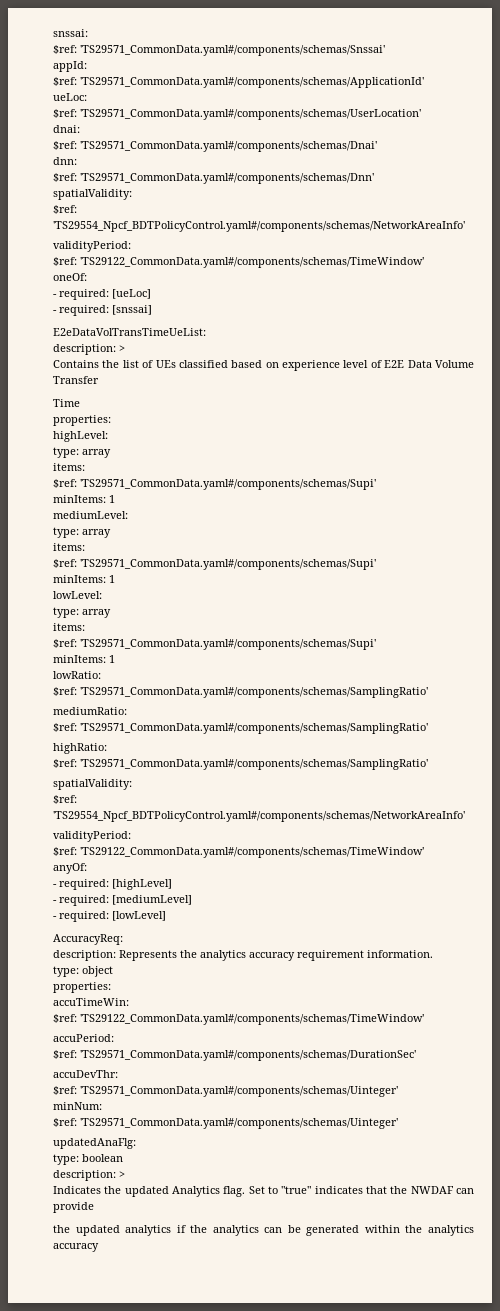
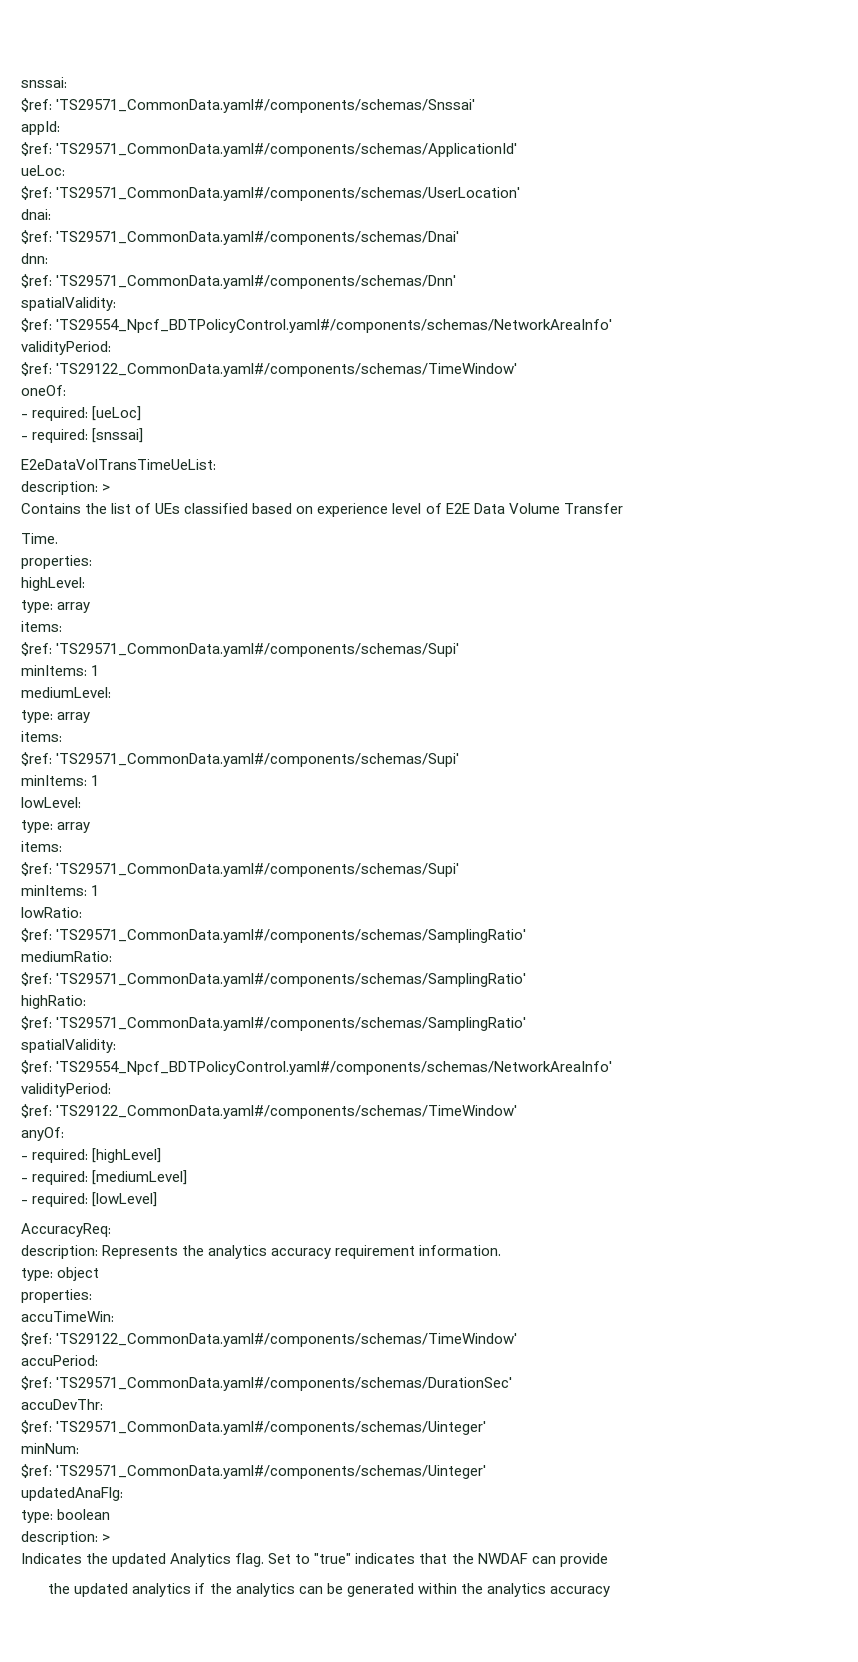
- Time
+ Time.

